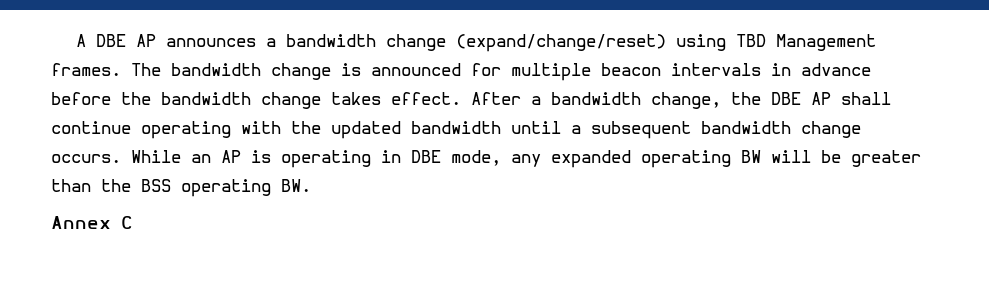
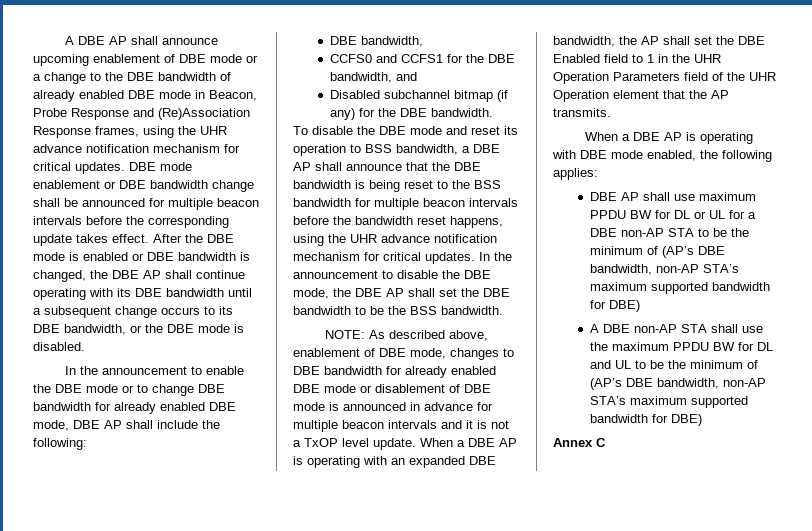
- A DBE AP announces a bandwidth change (expand/change/reset) using TBD Management frames. The bandwidth change is announced for multiple beacon intervals in advance before the bandwidth change takes effect. After a bandwidth change, the DBE AP shall continue operating with the updated bandwidth until a subsequent bandwidth change occurs. While an AP is operating in DBE mode, any expanded operating BW will be greater than the BSS operating BW.
+ A DBE AP shall announce upcoming enablement of DBE mode or a change to the DBE bandwidth of already enabled DBE mode in Beacon, Probe Response and (Re)Association Response frames, using the UHR advance notification mechanism for critical updates. DBE mode enablement or DBE bandwidth change shall be announced for multiple beacon intervals before the corresponding update takes effect. After the DBE mode is enabled or DBE bandwidth is changed, the DBE AP shall continue operating with its DBE bandwidth until a subsequent change occurs to its DBE bandwidth, or the DBE mode is disabled.
+ In the announcement to enable the DBE mode or to change DBE bandwidth for already enabled DBE mode, DBE AP shall include the following:
+ DBE bandwidth,
+ CCFS0 and CCFS1 for the DBE bandwidth, and
+ Disabled subchannel bitmap (if any) for the DBE bandwidth.
+ To disable the DBE mode and reset its operation to BSS bandwidth, a DBE AP shall announce that the DBE bandwidth is being reset to the BSS bandwidth for multiple beacon intervals before the bandwidth reset happens, using the UHR advance notification mechanism for critical updates. In the announcement to disable the DBE mode, the DBE AP shall set the DBE bandwidth to be the BSS bandwidth.
+ NOTE: As described above, enablement of DBE mode, changes to DBE bandwidth for already enabled DBE mode or disablement of DBE mode is announced in advance for multiple beacon intervals and it is not a TxOP level update. When a DBE AP is operating with an expanded DBE bandwidth, the AP shall set the DBE Enabled field to 1 in the UHR Operation Parameters field of the UHR Operation element that the AP transmits.
+ When a DBE AP is operating with DBE mode enabled, the following applies:
+ DBE AP shall use maximum PPDU BW for DL or UL for a DBE non-AP STA to be the minimum of (AP’s DBE bandwidth, non-AP STA’s maximum supported bandwidth for DBE)
+ A DBE non-AP STA shall use the maximum PPDU BW for DL and UL to be the minimum of (AP’s DBE bandwidth, non-AP STA’s maximum supported bandwidth for DBE)

